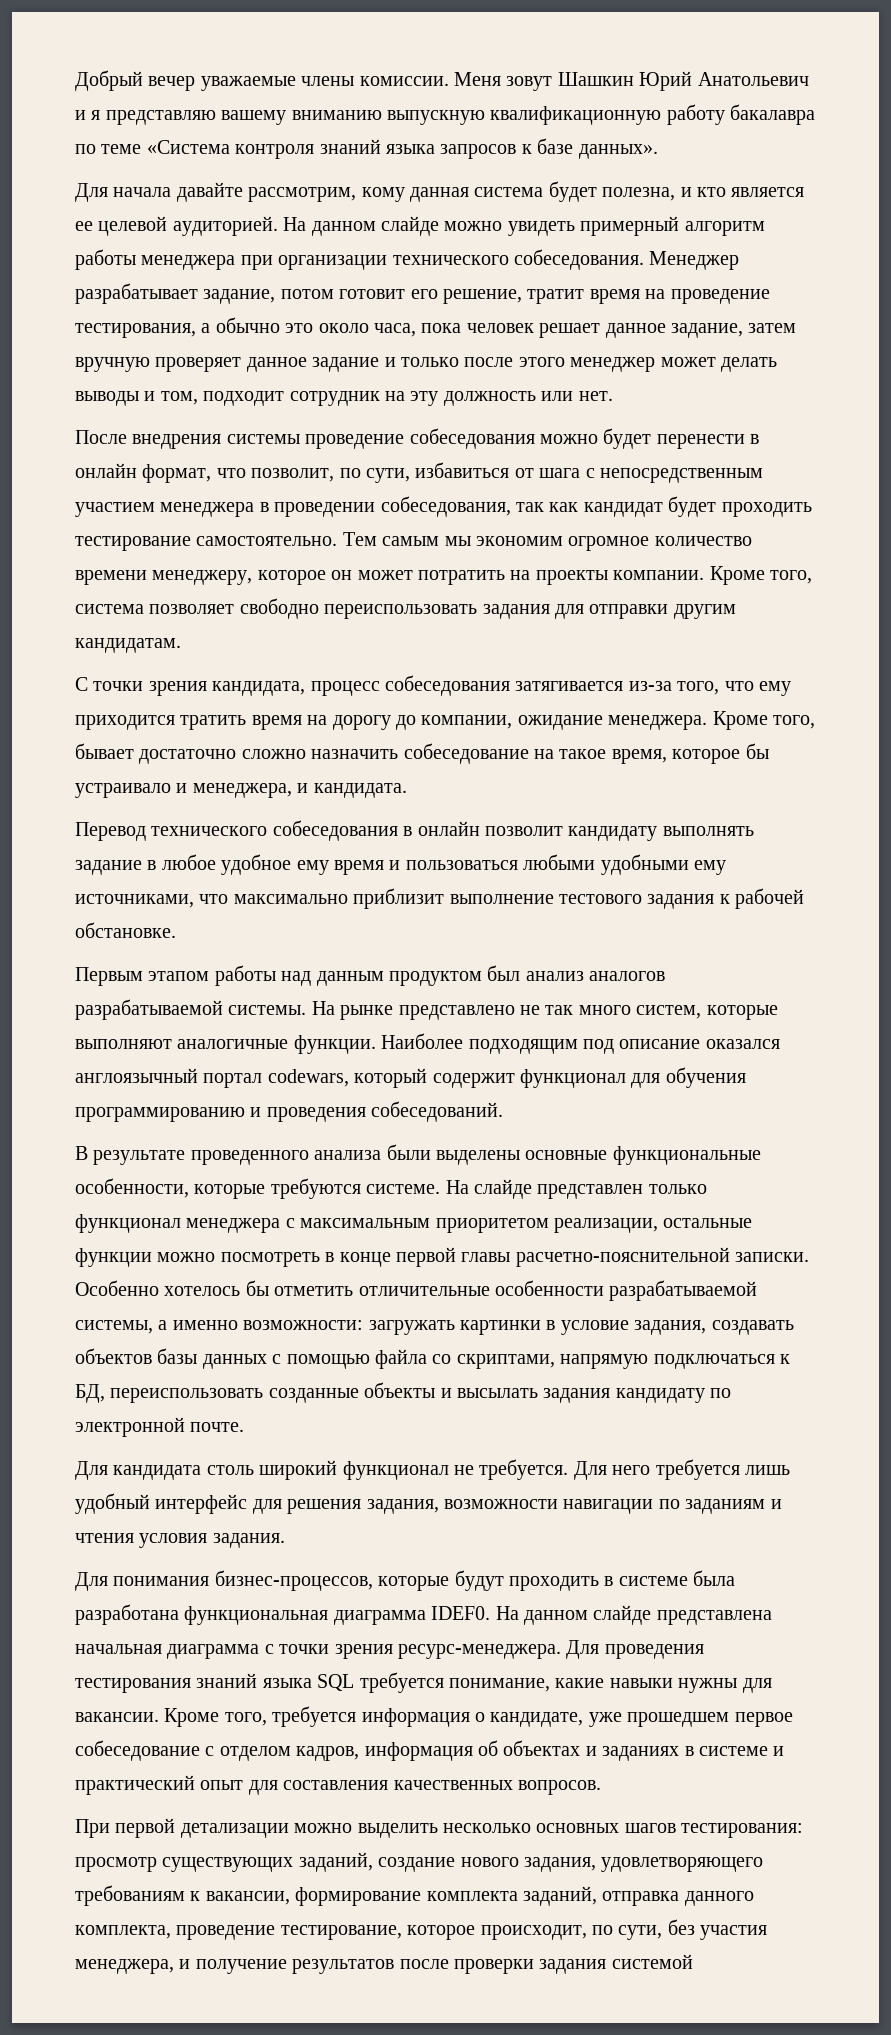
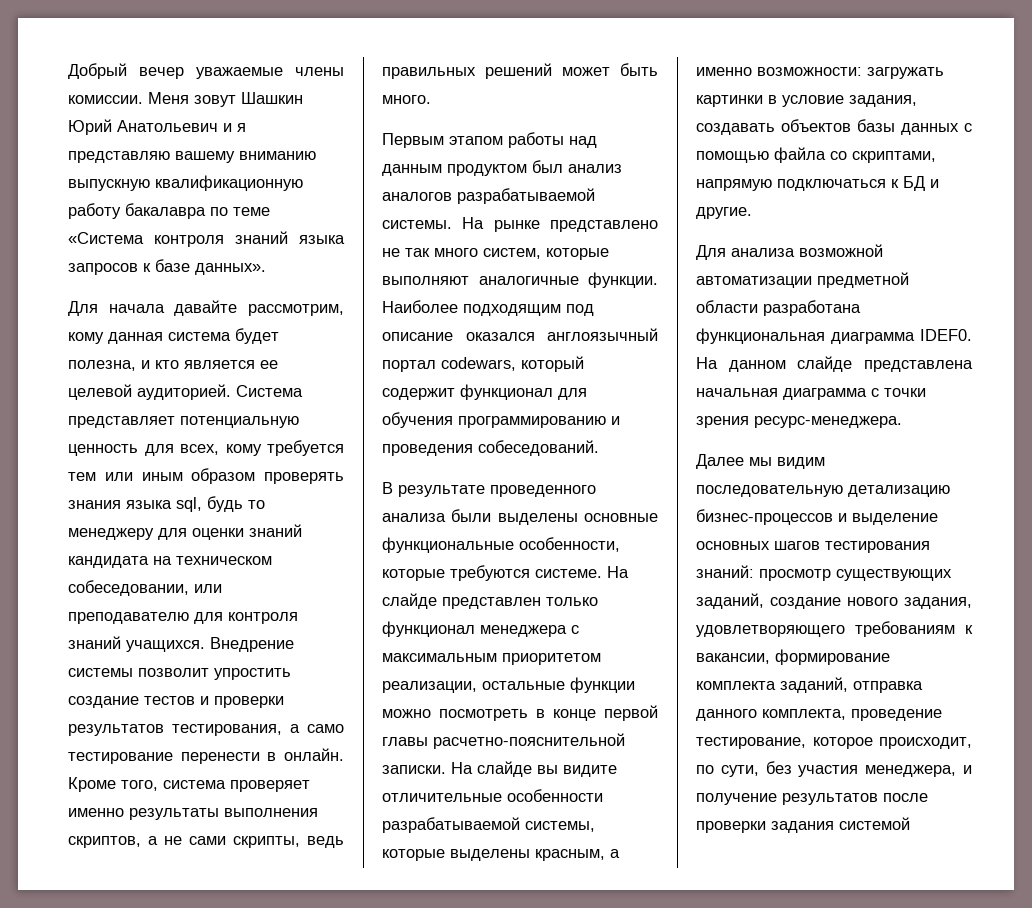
- На данном слайде можно увидеть примерный алгоритм работы менеджера при организации технического собеседования. Менеджер разрабатывает задание, потом готовит его решение, тратит время на проведение тестирования, а обычно это около часа, пока человек решает данное задание, затем вручную проверяет данное задание и только после этого менеджер может делать выводы и том, подходит сотрудник на эту должность или нет.
- После внедрения системы проведение собеседования можно будет перенести в онлайн формат, что позволит, по сути, избавиться от шага с непосредственным участием менеджера в проведении собеседования, так как кандидат будет проходить тестирование самостоятельно. Тем самым мы экономим огромное количество времени менеджеру, которое он может потратить на проекты компании. Кроме того, система позволяет свободно переиспользовать задания для отправки другим кандидатам.
- С точки зрения кандидата, процесс собеседования затягивается из-за того, что ему приходится тратить время на дорогу до компании, ожидание менеджера. Кроме того, бывает достаточно сложно назначить собеседование на такое время, которое бы устраивало и менеджера, и кандидата.
- Перевод технического собеседования в онлайн позволит кандидату выполнять задание в любое удобное ему время и пользоваться любыми удобными ему источниками, что максимально приблизит выполнение тестового задания к рабочей обстановке.
+ Система представляет потенциальную ценность для всех, кому требуется тем или иным образом проверять знания языка sql, будь то менеджеру для оценки знаний кандидата на техническом собеседовании, или преподавателю для контроля знаний учащихся. Внедрение системы позволит упростить создание тестов и проверки результатов тестирования, а само тестирование перенести в онлайн. Кроме того, система проверяет именно результаты выполнения скриптов, а не сами скрипты, ведь правильных решений может быть много.
- Особенно хотелось бы отметить отличительные особенности разрабатываемой системы, а именно возможности: загружать картинки в условие задания, создавать объектов базы данных с помощью файла со скриптами, напрямую подключаться к БД, переиспользовать созданные объекты и высылать задания кандидату по электронной почте.
- Для кандидата столь широкий функционал не требуется. Для него требуется лишь удобный интерфейс для решения задания, возможности навигации по заданиям и чтения условия задания.
- Для понимания бизнес-процессов, которые будут проходить в системе была разработана функциональная диаграмма IDEF0.
+ На слайде вы видите отличительные особенности разрабатываемой системы, которые выделены красным, а именно возможности: загружать картинки в условие задания, создавать объектов базы данных с помощью файла со скриптами, напрямую подключаться к БД и другие.
+ Для анализа возможной автоматизации предметной области разработана функциональная диаграмма IDEF0.
- На данном слайде представлена начальная диаграмма с точки зрения ресурс-менеджера. Для проведения тестирования знаний языка SQL требуется понимание, какие навыки нужны для вакансии. Кроме того, требуется информация о кандидате, уже прошедшем первое собеседование с отделом кадров, информация об объектах и заданиях в системе и практический опыт для составления качественных вопросов.
- При первой детализации можно выделить несколько основных шагов тестирования: просмотр существующих заданий, создание нового задания, удовлетворяющего требованиям к вакансии, формирование комплекта заданий, отправка данного комплекта, проведение тестирование, которое происходит, по сути, без участия менеджера, и получение результатов после проверки задания системой
+ На данном слайде представлена начальная диаграмма с точки зрения ресурс-менеджера.
+ Далее мы видим последовательную детализацию бизнес-процессов и выделение основных шагов тестирования знаний: просмотр существующих заданий, создание нового задания, удовлетворяющего требованиям к вакансии, формирование комплекта заданий, отправка данного комплекта, проведение тестирование, которое происходит, по сути, без участия менеджера, и получение результатов после проверки задания системой

